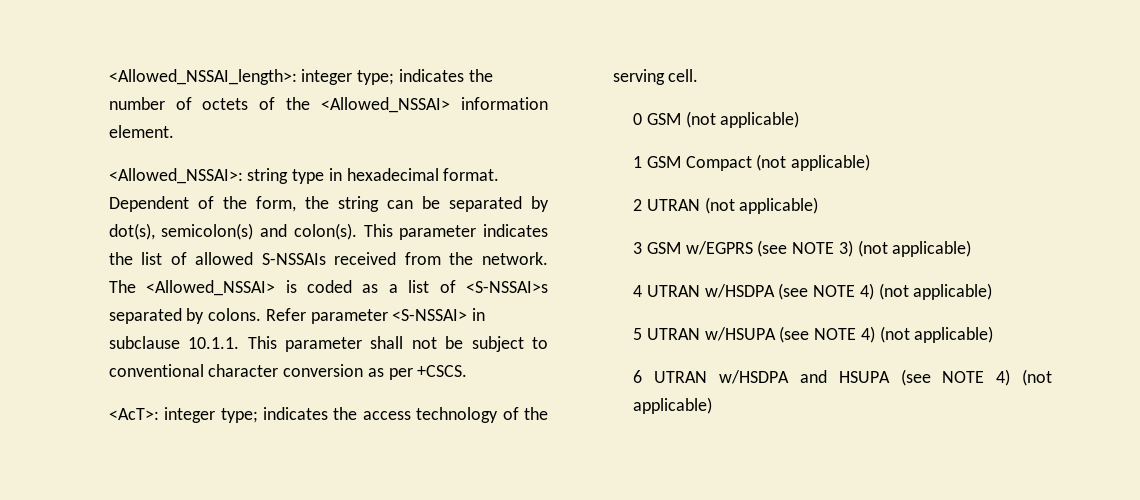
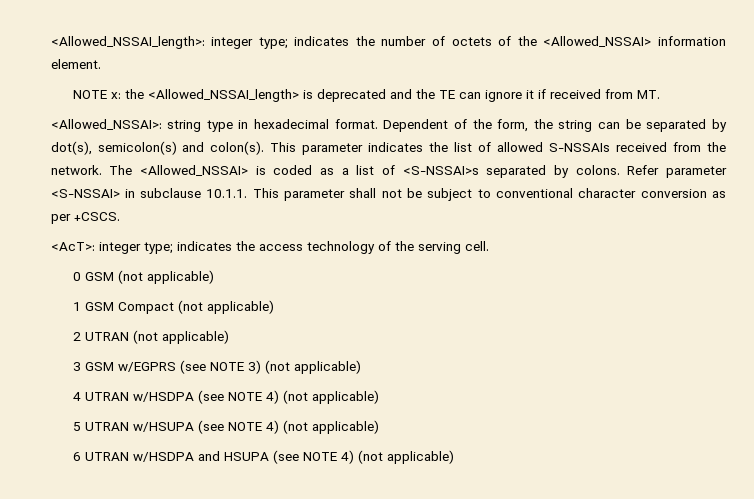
+ NOTE x: the <Allowed_NSSAI_length> is deprecated and the TE can ignore it if received from MT.

